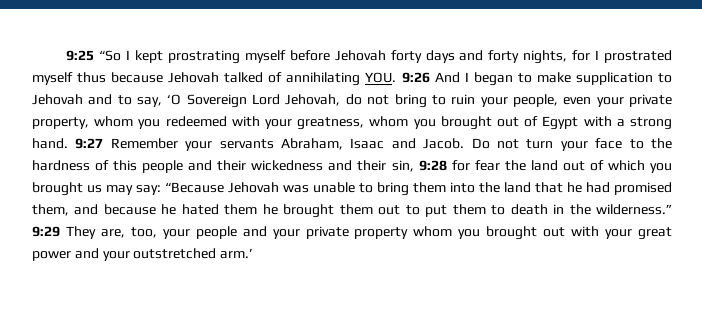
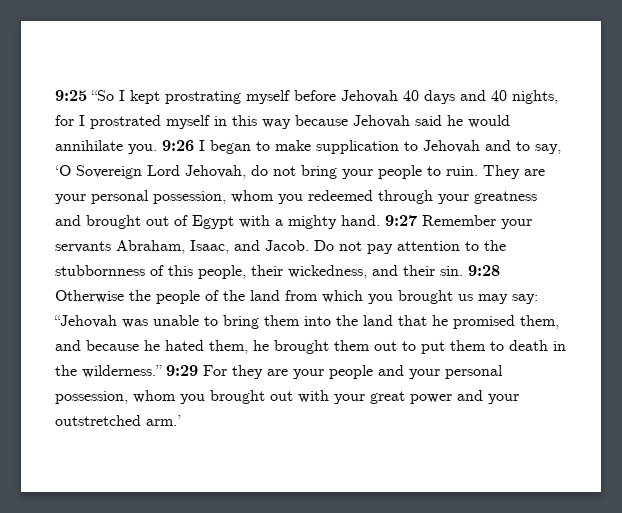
- 9:25 “So I kept prostrating myself before Jehovah forty days and forty nights, for I prostrated myself thus because Jehovah talked of annihilating YOU. 9:26 And I began to make supplication to Jehovah and to say, ‘O Sovereign Lord Jehovah, do not bring to ruin your people, even your private property, whom you redeemed with your greatness, whom you brought out of Egypt with a strong hand.
+ 9:25 “So I kept prostrating myself before Jehovah 40 days and 40 nights, for I prostrated myself in this way because Jehovah said he would annihilate you. 9:26 I began to make supplication to Jehovah and to say, ‘O Sovereign Lord Jehovah, do not bring your people to ruin. They are your personal possession, whom you redeemed through your greatness and brought out of Egypt with a mighty hand.
- 9:27 Remember your servants Abraham, Isaac and Jacob.
+ 9:27 Remember your servants Abraham, Isaac, and Jacob.
- Do not turn your face to the hardness of this people and their wickedness and their sin, 9:28 for fear the land out of which you brought us may say: “Because Jehovah was unable to bring them into the land that he had promised them, and because he hated them he brought them out to put them to death in the wilderness.”
+ Do not pay attention to the stubbornness of this people, their wickedness, and their sin. 9:28 Otherwise the people of the land from which you brought us may say: “Jehovah was unable to bring them into the land that he promised them, and because he hated them, he brought them out to put them to death in the wilderness.”
- 9:29 They are, too, your people and your private property whom you brought out with your great power and your outstretched arm.’
+ 9:29 For they are your people and your personal possession, whom you brought out with your great power and your outstretched arm.’

